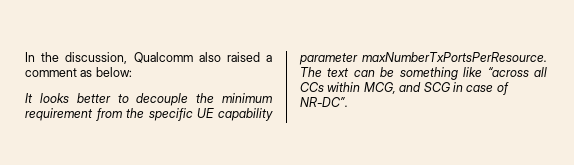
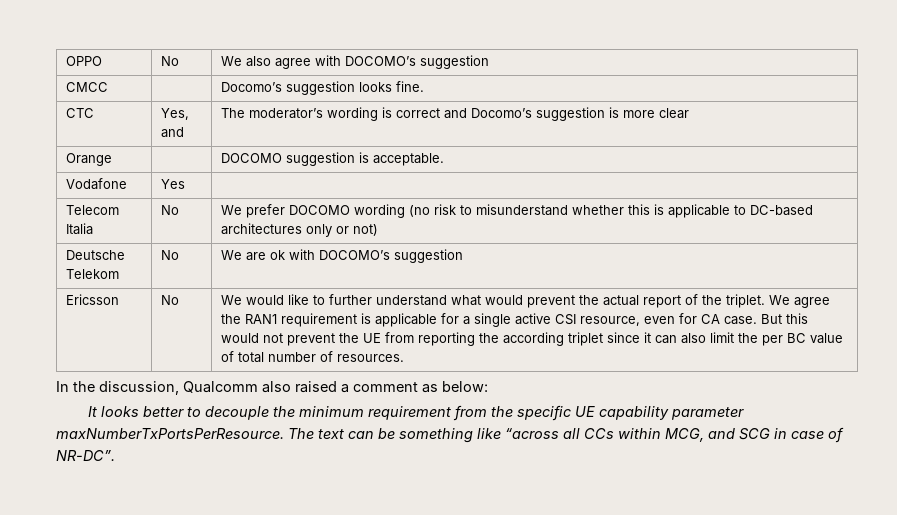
+ OPPO | No | We also agree with DOCOMO’s suggestion
+ CMCC | | Docomo’s suggestion looks fine.
+ CTC | Yes, and | The moderator’s wording is correct and Docomo’s suggestion is more clear
+ Orange | | DOCOMO suggestion is acceptable.
+ Vodafone | Yes |
+ Telecom Italia | No | We prefer DOCOMO wording (no risk to misunderstand whether this is applicable to DC-based architectures only or not)
+ Deutsche Telekom | No | We are ok with DOCOMO’s suggestion
+ Ericsson | No | We would like to further understand what would prevent the actual report of the triplet. We agree the RAN1 requirement is applicable for a single active CSI resource, even for CA case. But this would not prevent the UE from reporting the according triplet since it can also limit the per BC value of total number of resources.

